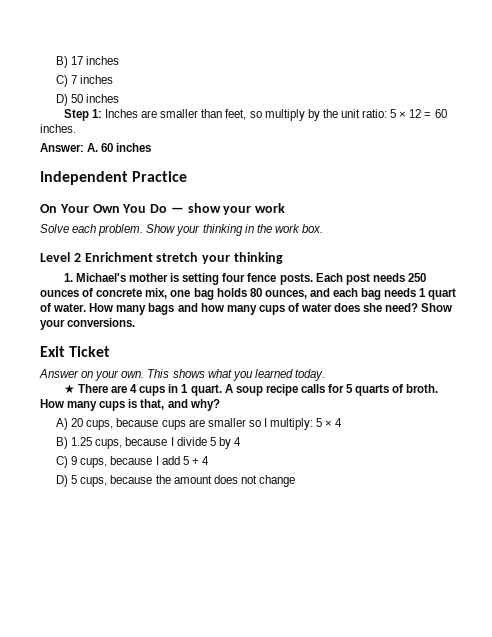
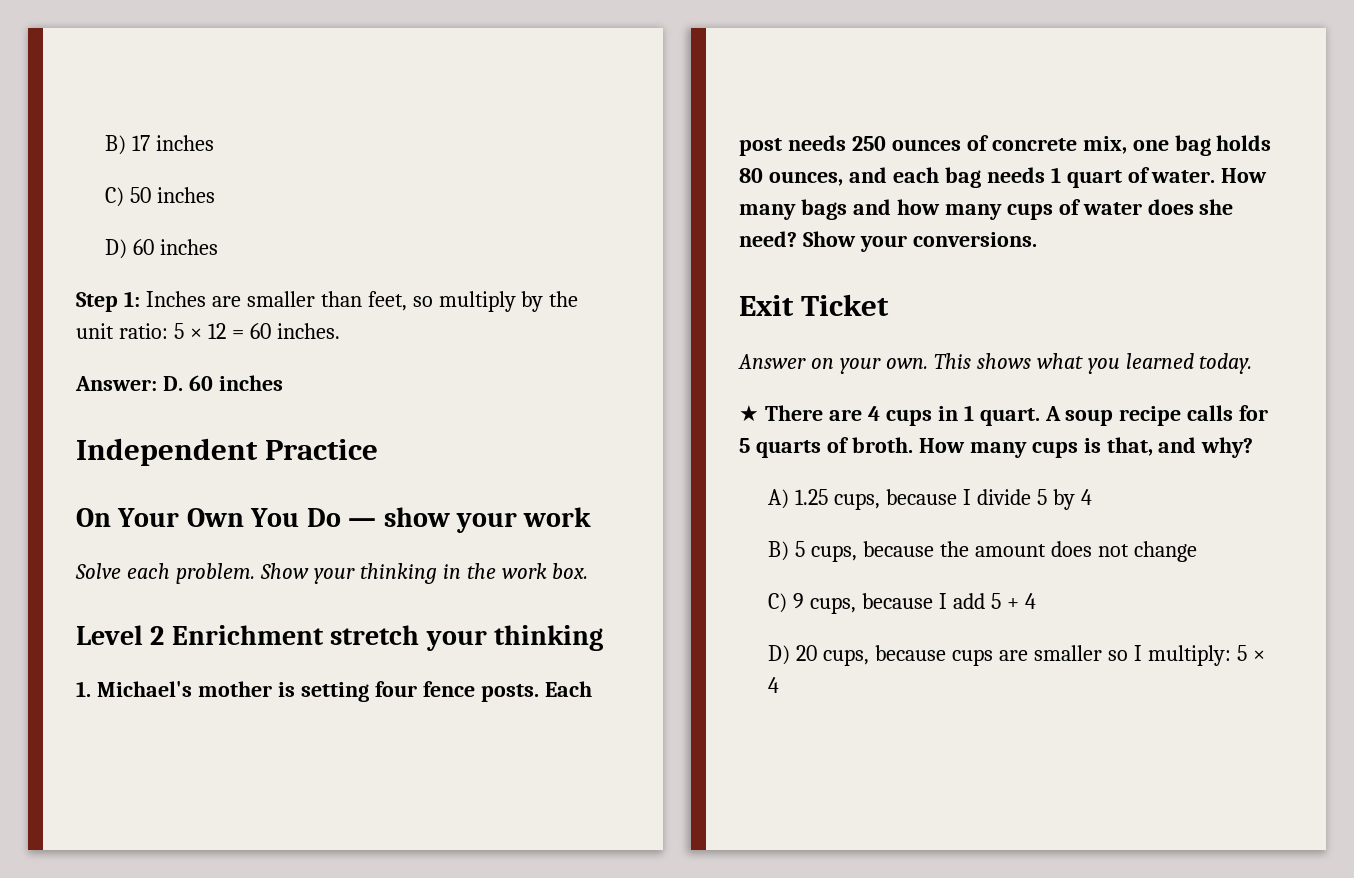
- C) 7 inches
+ C) 50 inches
- D) 50 inches
+ D) 60 inches
- Answer: A. 60 inches
+ Answer: D. 60 inches
- A) 20 cups, because cups are smaller so I multiply: 5 × 4
+ A) 1.25 cups, because I divide 5 by 4
+ B) 5 cups, because the amount does not change
+ C) 9 cups, because I add 5 + 4
+ D) 20 cups, because cups are smaller so I multiply: 5 × 4
- B) 1.25 cups, because I divide 5 by 4
- C) 9 cups, because I add 5 + 4
- D) 5 cups, because the amount does not change

